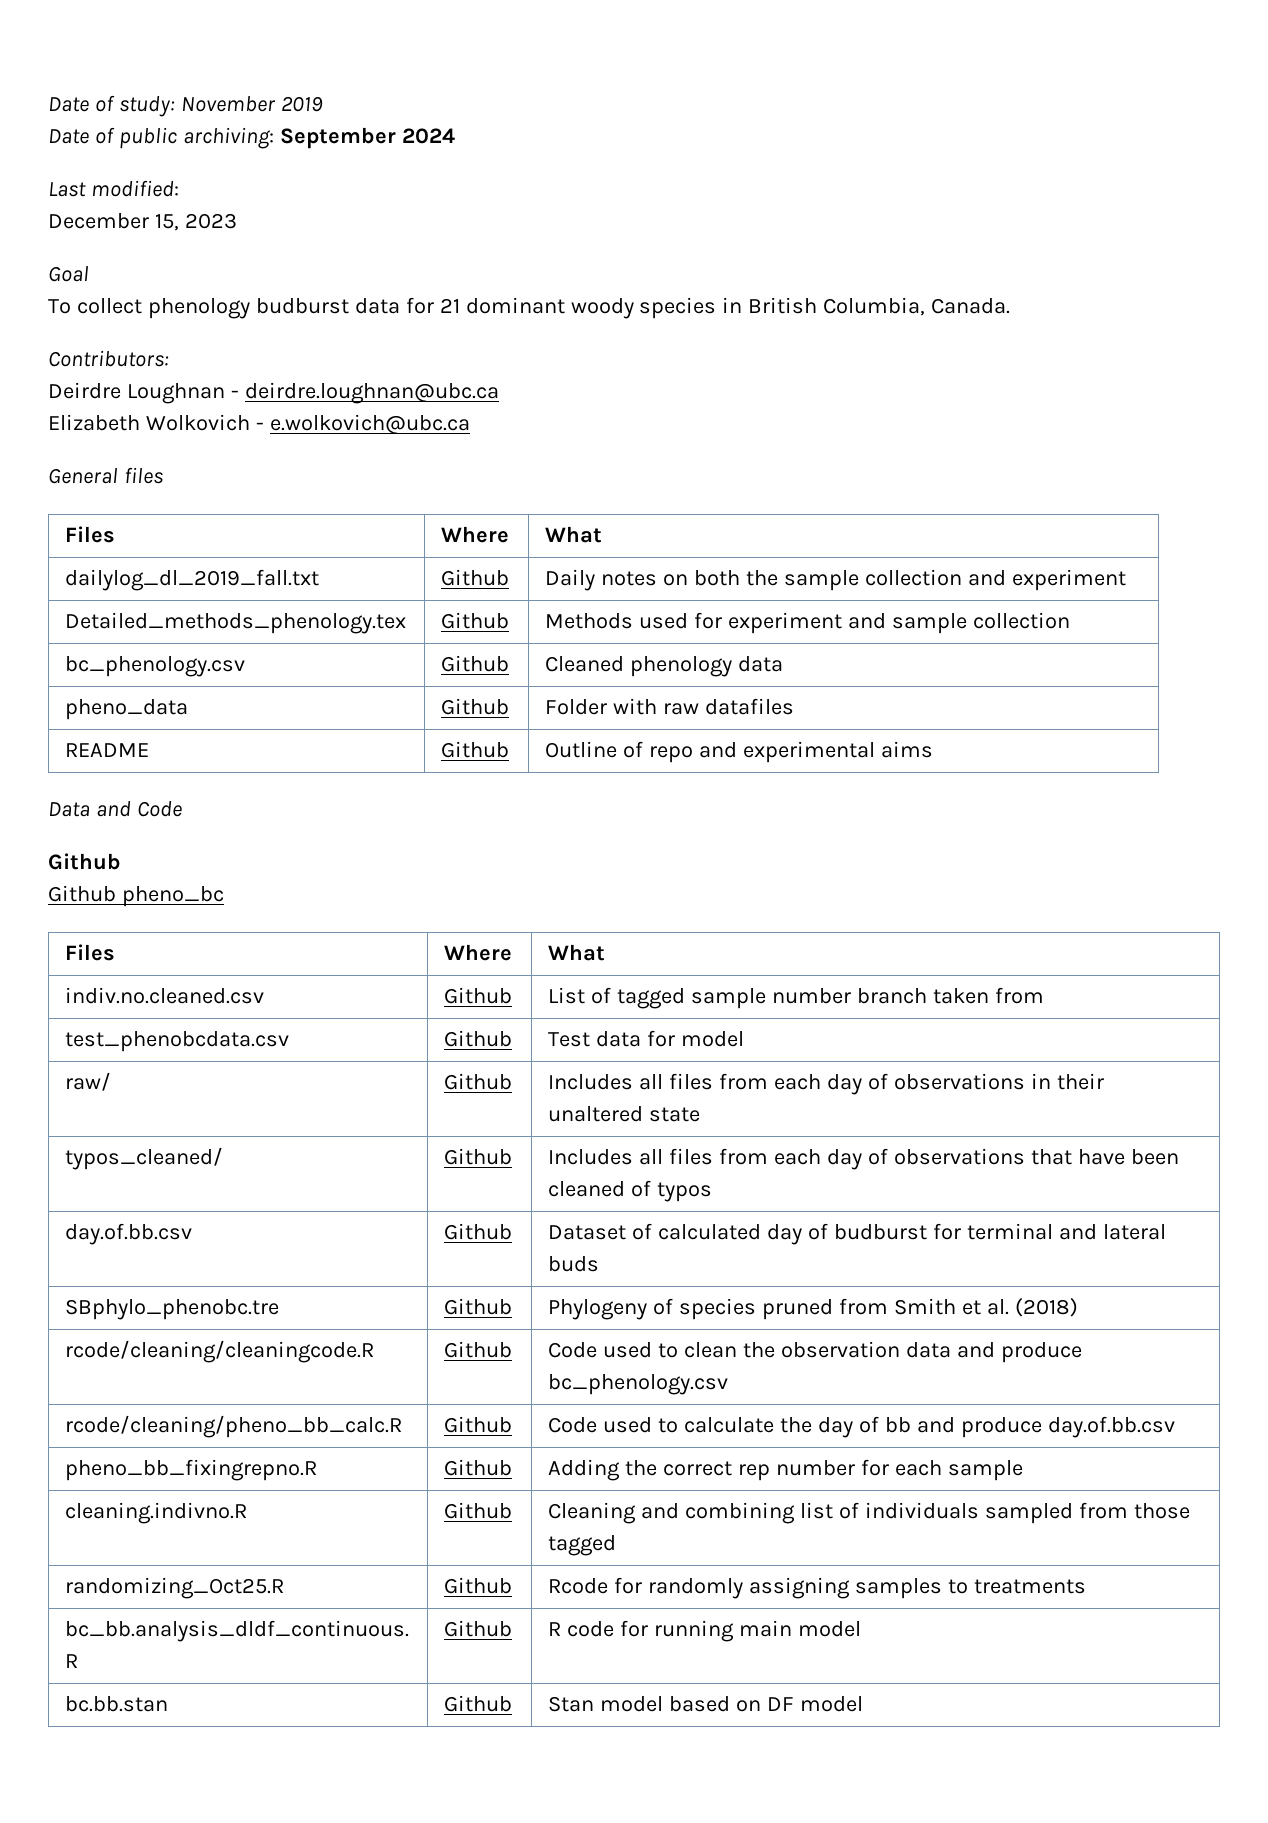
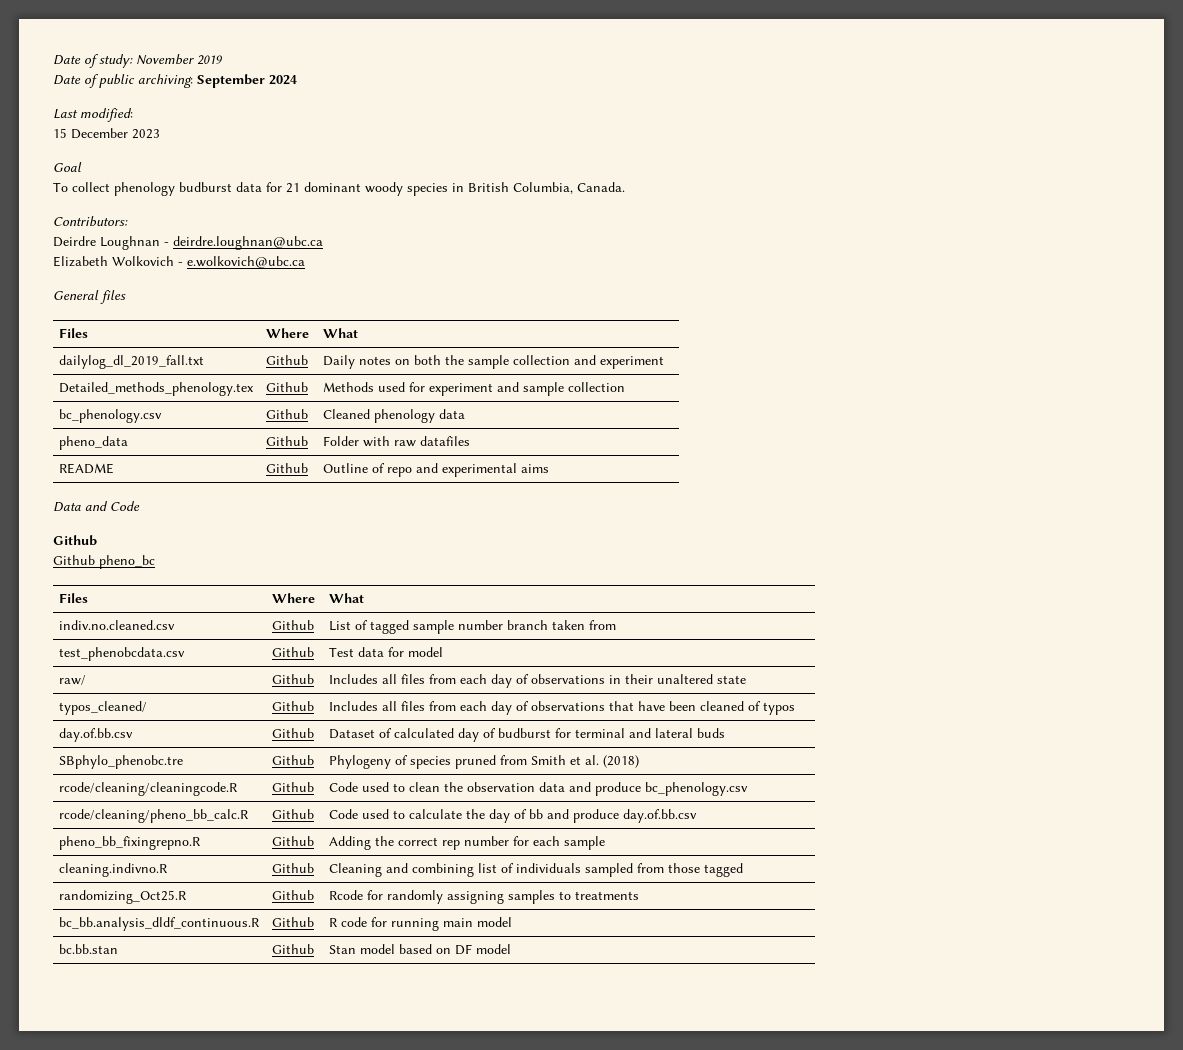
- December 15, 2023
+ 15 December 2023

